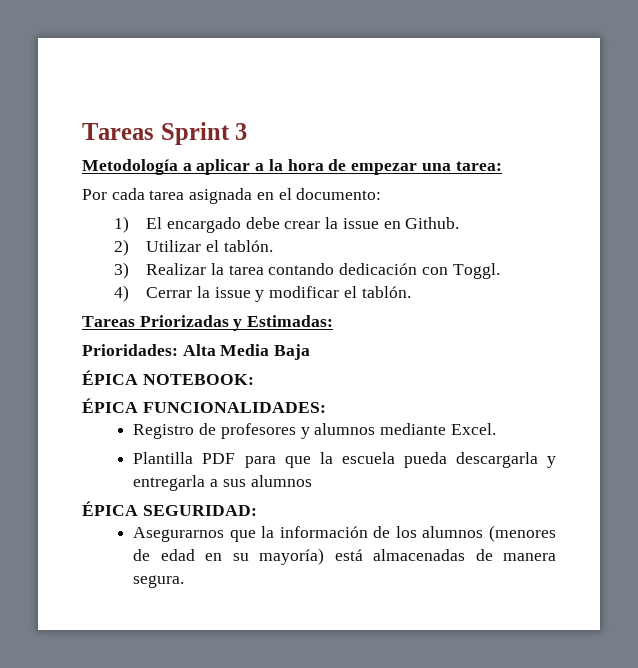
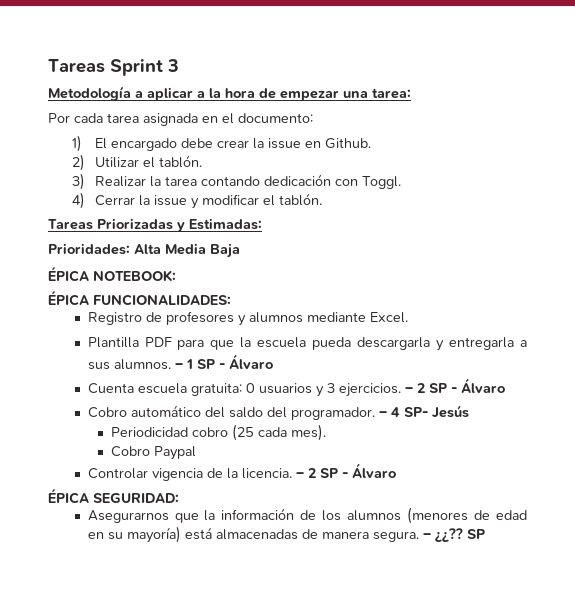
- Plantilla PDF para que la escuela pueda descargarla y entregarla a sus alumnos
+ Plantilla PDF para que la escuela pueda descargarla y entregarla a sus alumnos. – 1 SP - Álvaro
+ Cuenta escuela gratuita: 0 usuarios y 3 ejercicios. – 2 SP - Álvaro
+ Cobro automático del saldo del programador. – 4 SP- Jesús
+ Periodicidad cobro (25 cada mes).
+ Cobro Paypal
+ Controlar vigencia de la licencia. – 2 SP - Álvaro
+ – ¿¿?? SP

